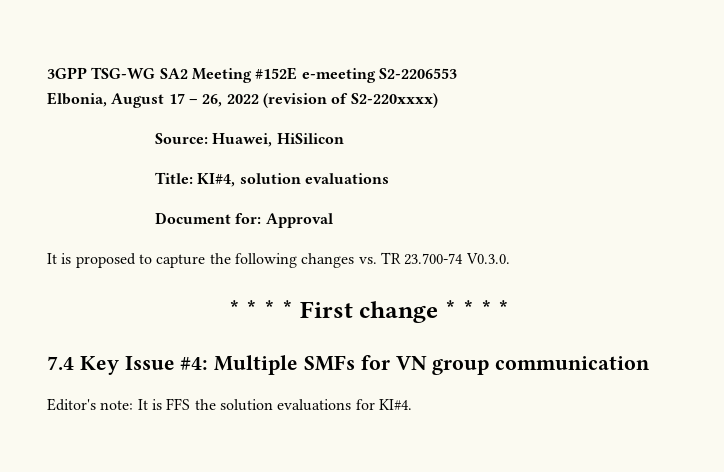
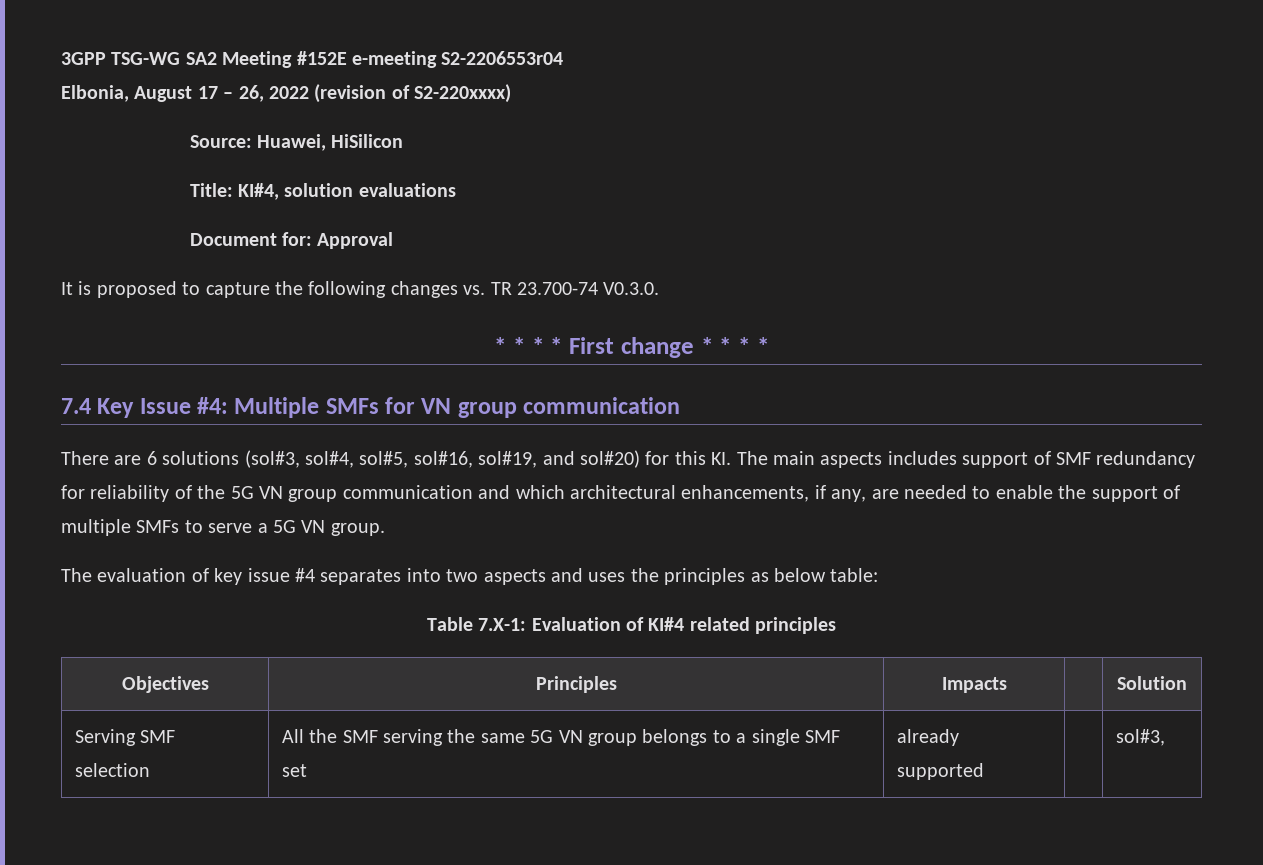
- 3GPP TSG-WG SA2 Meeting #152E e-meeting S2-2206553
+ 3GPP TSG-WG SA2 Meeting #152E e-meeting S2-2206553r04
- Editor's note: It is FFS the solution evaluations for KI#4.
+ There are 6 solutions (sol#3, sol#4, sol#5, sol#16, sol#19, and sol#20) for this KI. The main aspects includes support of SMF redundancy for reliability of the 5G VN group communication and which architectural enhancements, if any, are needed to enable the support of multiple SMFs to serve a 5G VN group.
+ The evaluation of key issue #4 separates into two aspects and uses the principles as below table:
+ Table 7.X-1: Evaluation of KI#4 related principles
+ Objectives | Principles | Impacts | | Solution
+ Serving SMF selection | All the SMF serving the same 5G VN group belongs to a single SMF set | already supported | | sol#3,

